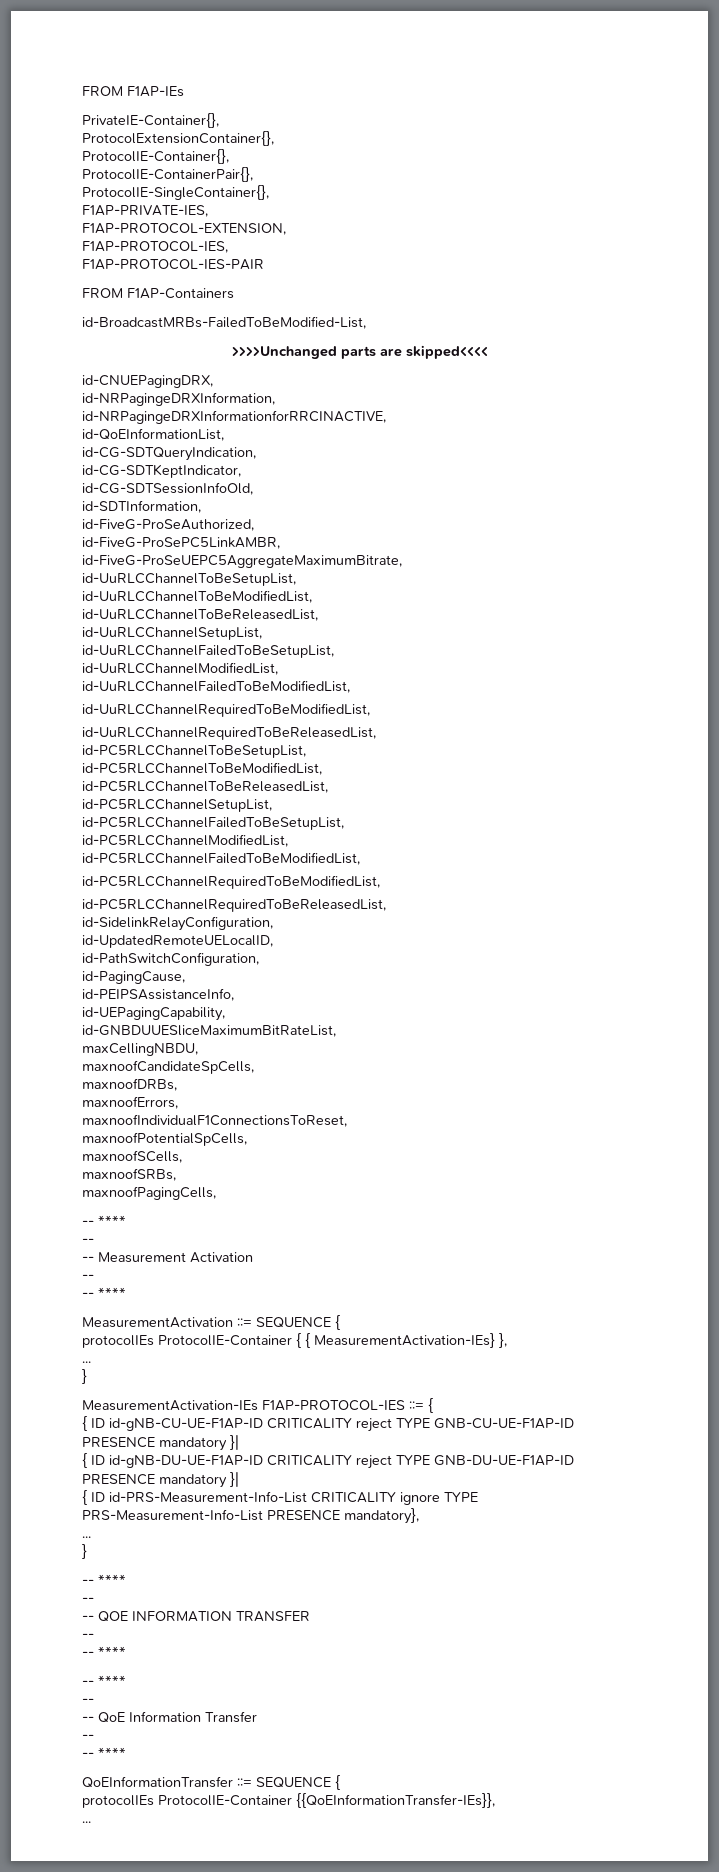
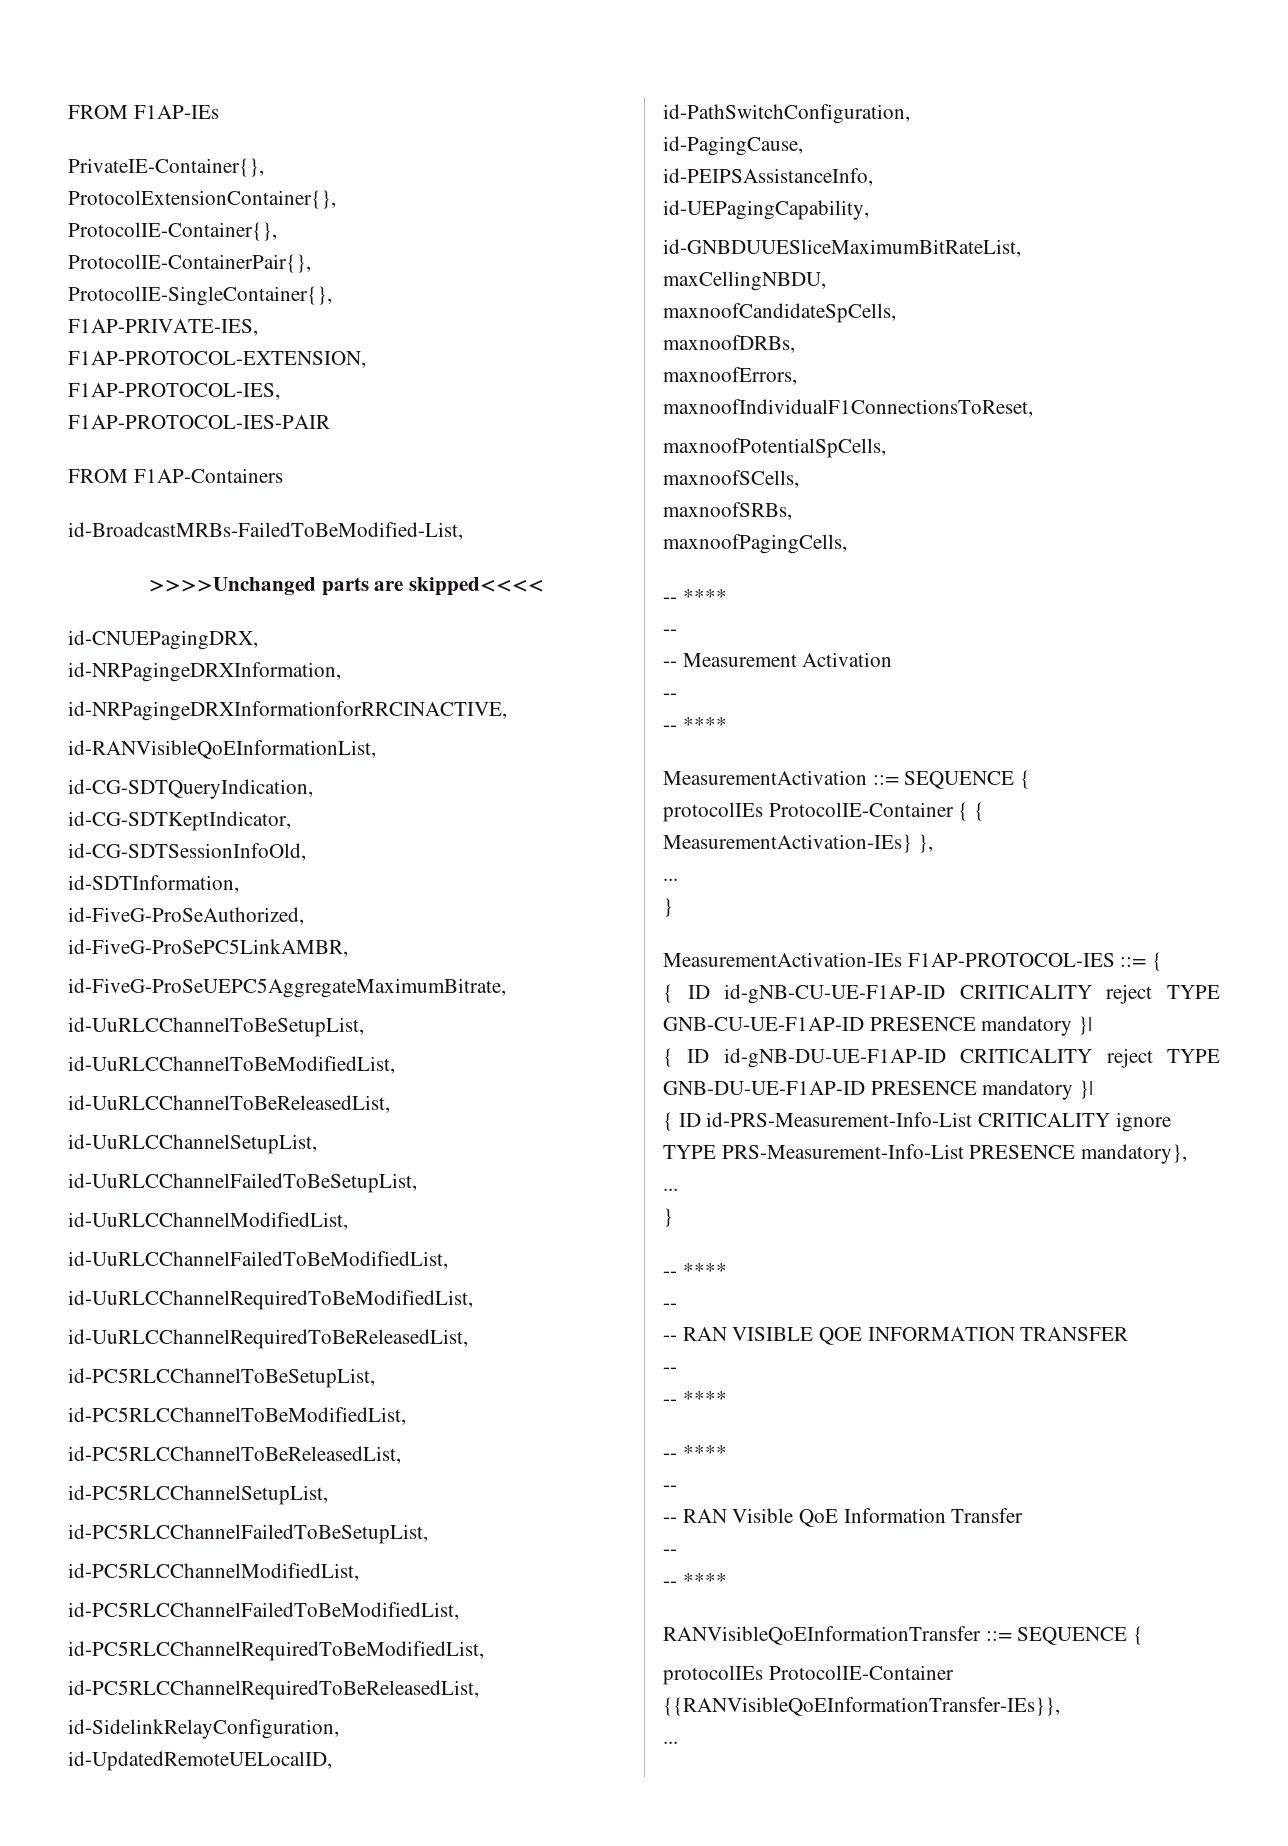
- id-QoEInformationList,
+ id-RANVisibleQoEInformationList,
- -- QOE INFORMATION TRANSFER
+ -- RAN VISIBLE QOE INFORMATION TRANSFER
- -- QoE Information Transfer
+ -- RAN Visible QoE Information Transfer
- QoEInformationTransfer ::= SEQUENCE {
- protocolIEs ProtocolIE-Container {{QoEInformationTransfer-IEs}},
+ RANVisibleQoEInformationTransfer ::= SEQUENCE {
+ protocolIEs ProtocolIE-Container {{RANVisibleQoEInformationTransfer-IEs}},

